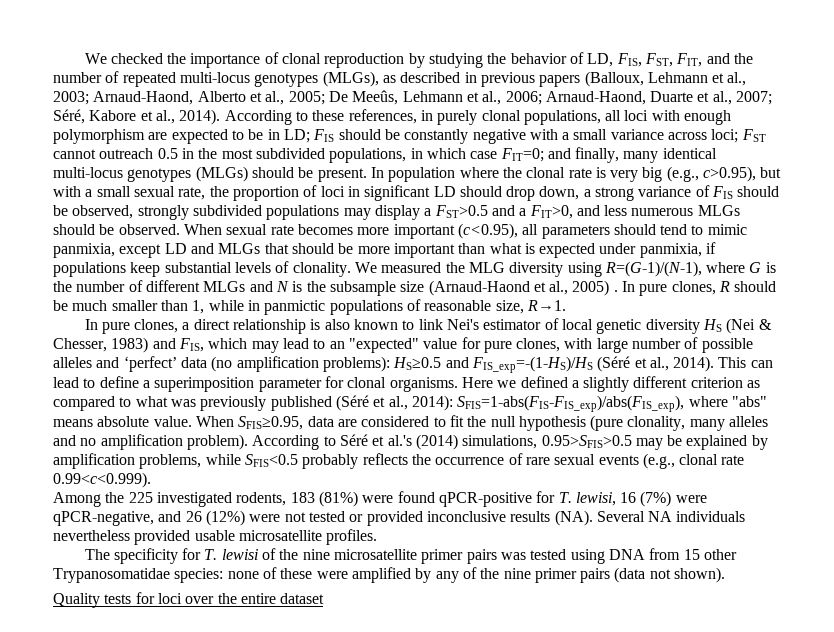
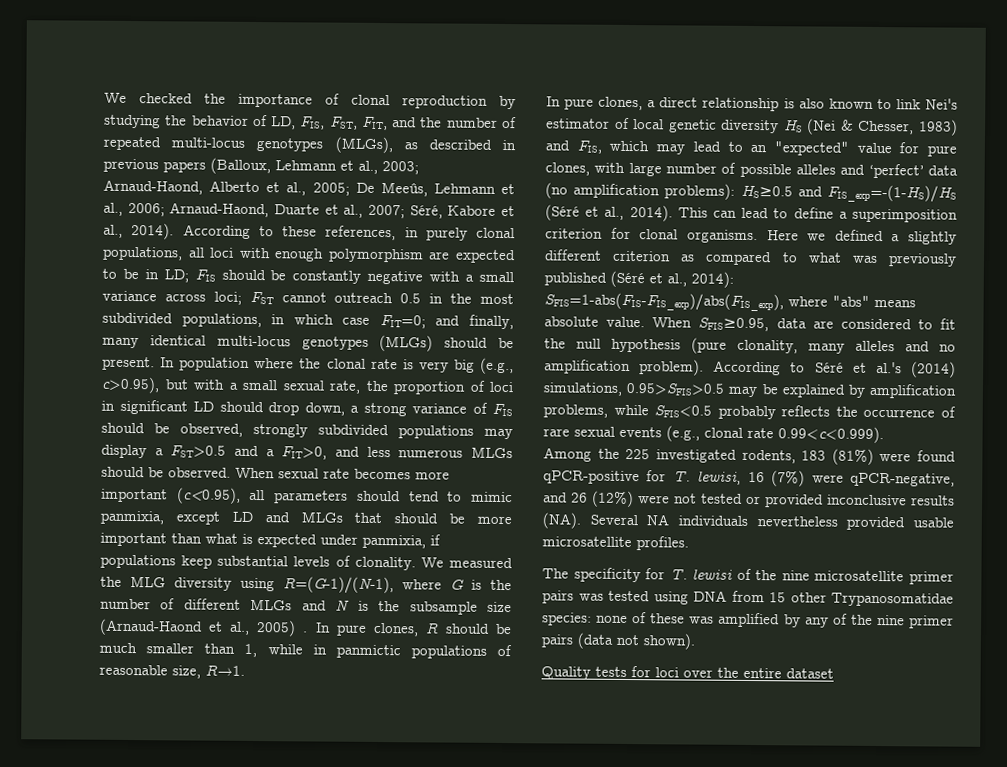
- This can lead to define a superimposition parameter for clonal organisms.
+ This can lead to define a superimposition criterion for clonal organisms.
- The specificity for T. lewisi of the nine microsatellite primer pairs was tested using DNA from 15 other Trypanosomatidae species: none of these were amplified by any of the nine primer pairs (data not shown).
+ The specificity for T. lewisi of the nine microsatellite primer pairs was tested using DNA from 15 other Trypanosomatidae species: none of these was amplified by any of the nine primer pairs (data not shown).

